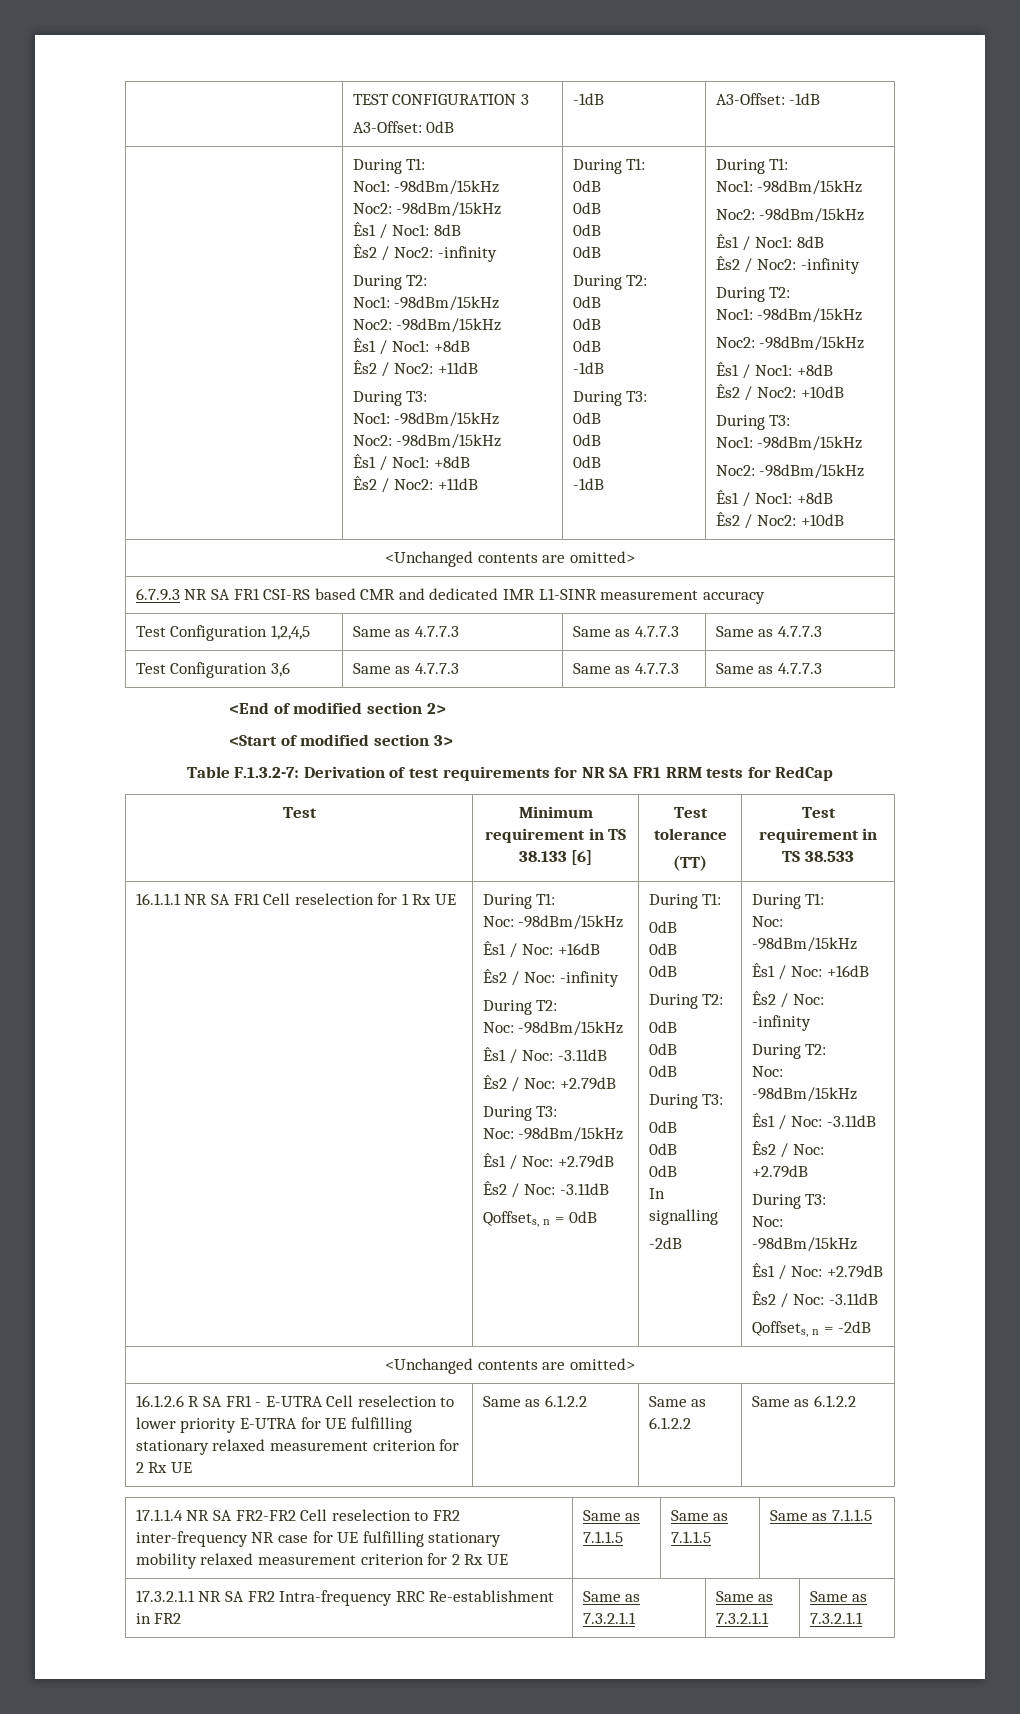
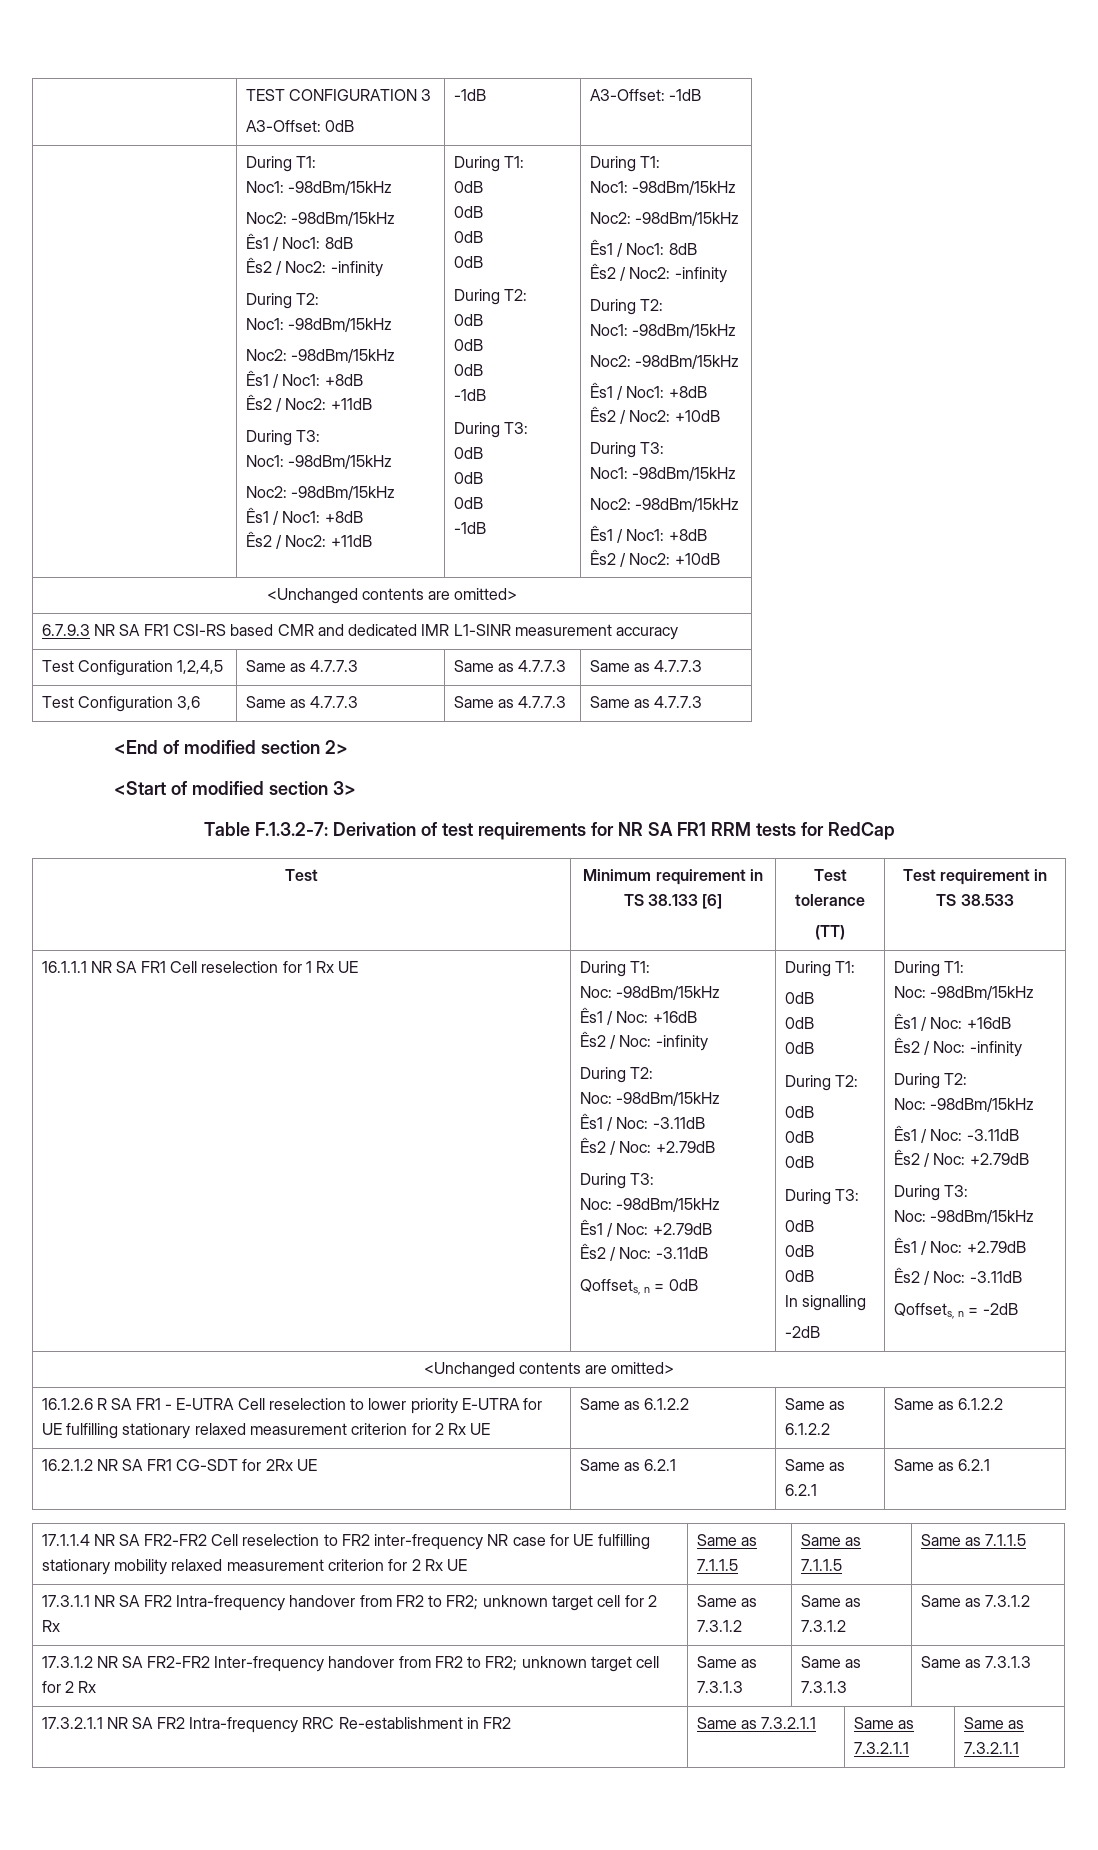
+ 16.2.1.2 NR SA FR1 CG-SDT for 2Rx UE | Same as 6.2.1 | Same as 6.2.1 | Same as 6.2.1
+ 17.3.1.1 NR SA FR2 Intra-frequency handover from FR2 to FR2; unknown target cell for 2 Rx | Same as 7.3.1.2 | Same as 7.3.1.2 | Same as 7.3.1.2
+ 17.3.1.2 NR SA FR2-FR2 Inter-frequency handover from FR2 to FR2; unknown target cell for 2 Rx | Same as 7.3.1.3 | Same as 7.3.1.3 | Same as 7.3.1.3

